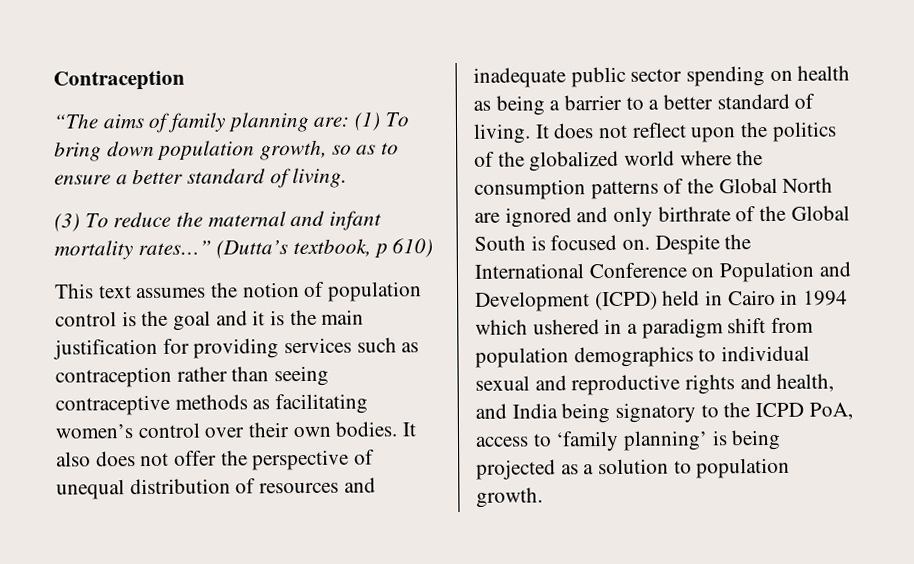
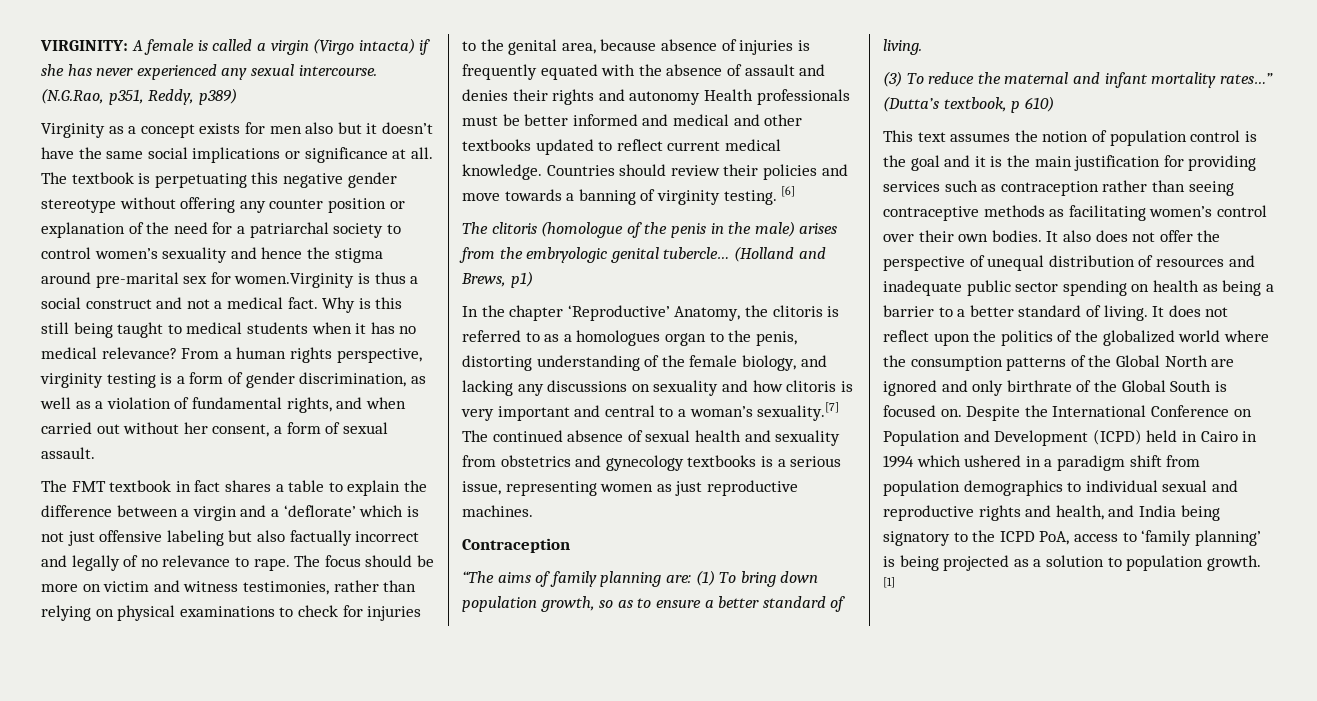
+ VIRGINITY: A female is called a virgin (Virgo intacta) if she has never experienced any sexual intercourse. (N.G.Rao, p351, Reddy, p389)
+ Virginity as a concept exists for men also but it doesn’t have the same social implications or significance at all. The textbook is perpetuating this negative gender stereotype without offering any counter position or explanation of the need for a patriarchal society to control women’s sexuality and hence the stigma around pre-marital sex for women.Virginity is thus a social construct and not a medical fact. Why is this still being taught to medical students when it has no medical relevance? From a human rights perspective, virginity testing is a form of gender discrimination, as well as a violation of fundamental rights, and when carried out without her consent, a form of sexual assault.
+ The FMT textbook in fact shares a table to explain the difference between a virgin and a ‘deflorate’ which is not just offensive labeling but also factually incorrect and legally of no relevance to rape. The focus should be more on victim and witness testimonies, rather than relying on physical examinations to check for injuries to the genital area, because absence of injuries is frequently equated with the absence of assault and denies their rights and autonomy Health professionals must be better informed and medical and other textbooks updated to reflect current medical knowledge. Countries should review their policies and move towards a banning of virginity testing. [6]
+ The clitoris (homologue of the penis in the male) arises from the embryologic genital tubercle… (Holland and Brews, p1)
+ In the chapter ‘Reproductive’ Anatomy, the clitoris is referred to as a homologues organ to the penis, distorting understanding of the female biology, and lacking any discussions on sexuality and how clitoris is very important and central to a woman’s sexuality.[7] The continued absence of sexual health and sexuality from obstetrics and gynecology textbooks is a serious issue, representing women as just reproductive machines.
+ [1]

